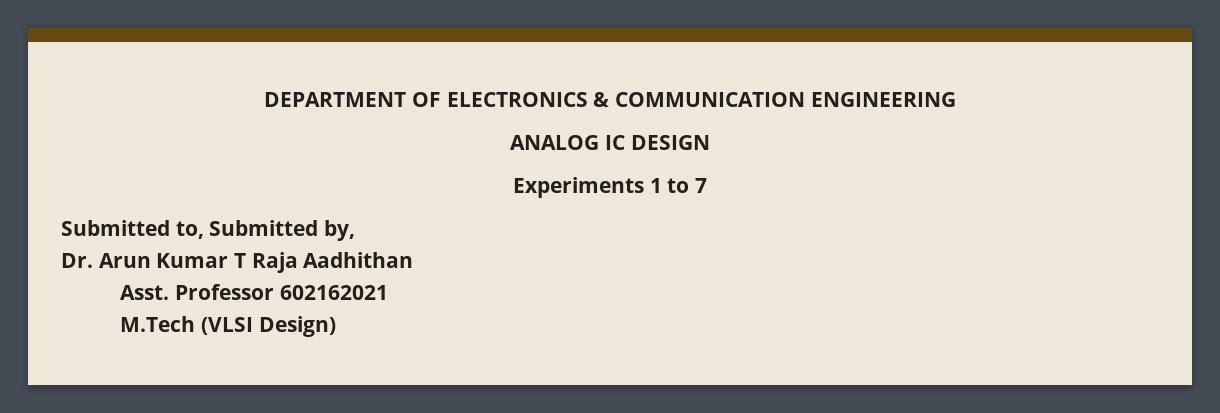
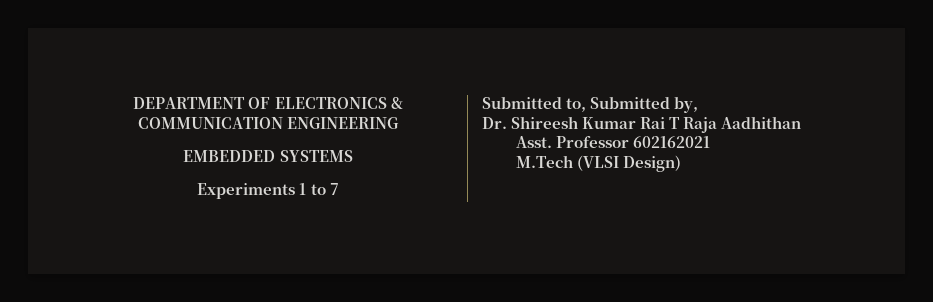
- ANALOG IC DESIGN
+ EMBEDDED SYSTEMS
- Dr. Arun Kumar T Raja Aadhithan
+ Dr. Shireesh Kumar Rai T Raja Aadhithan

